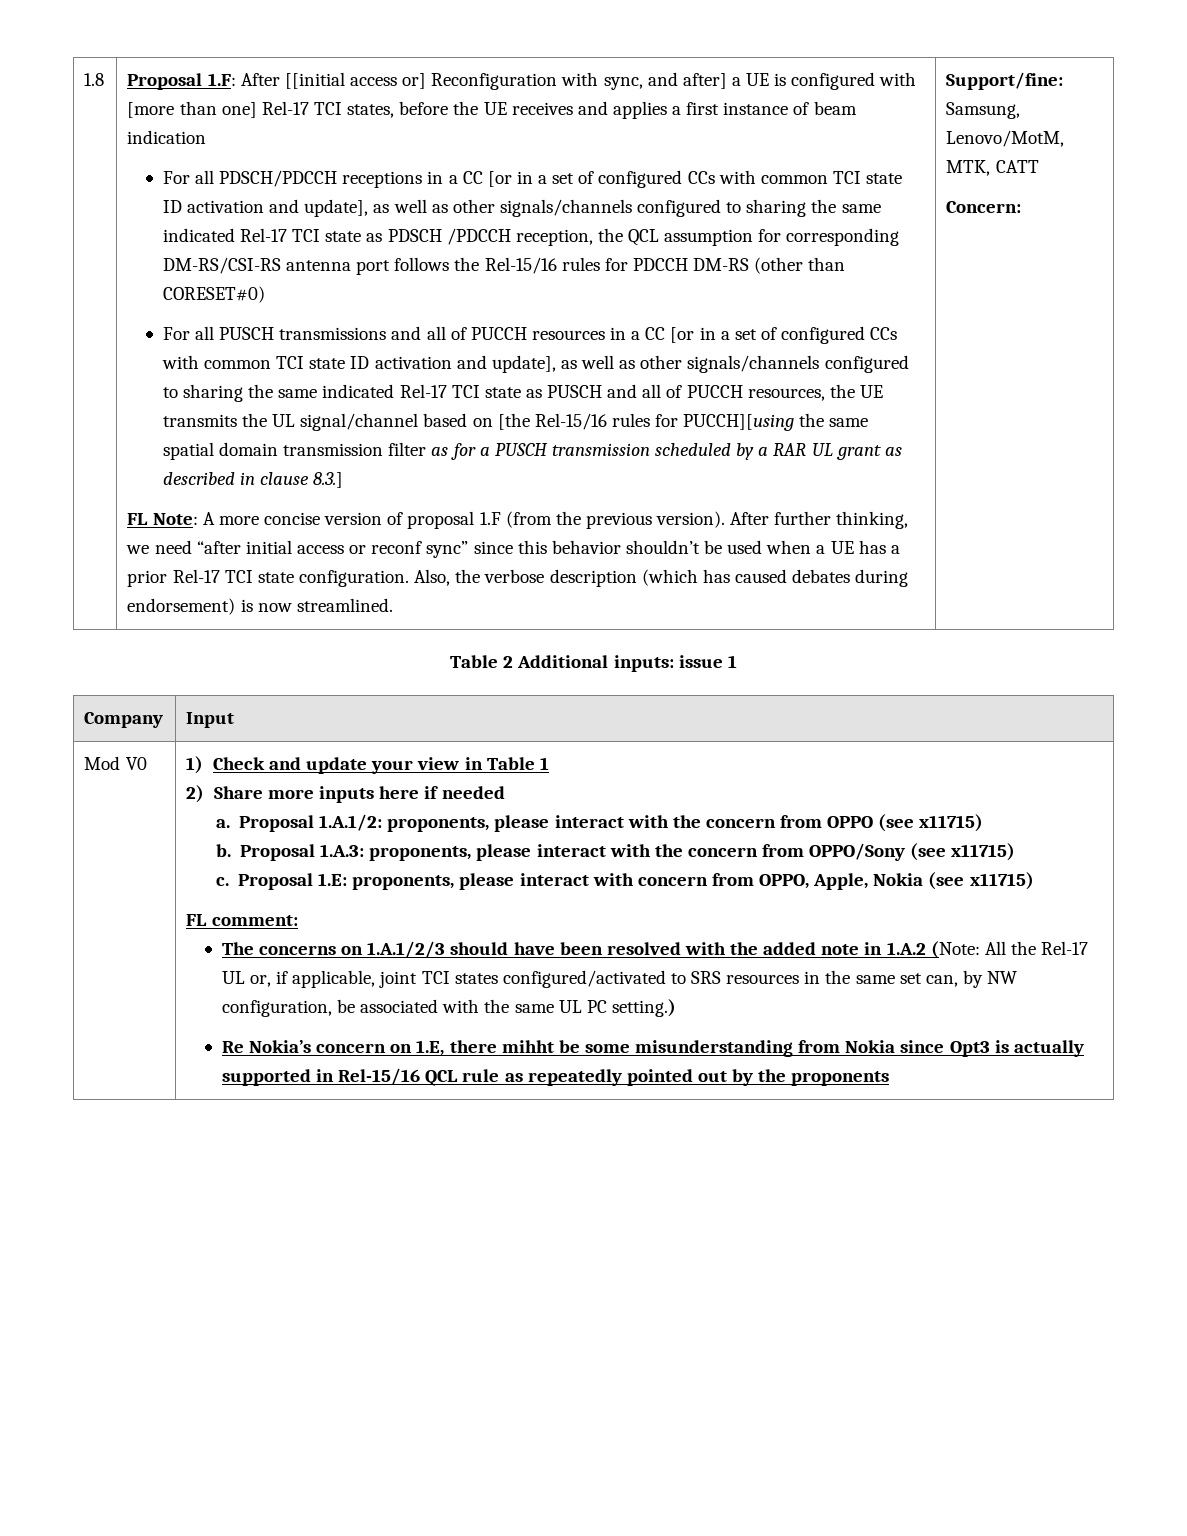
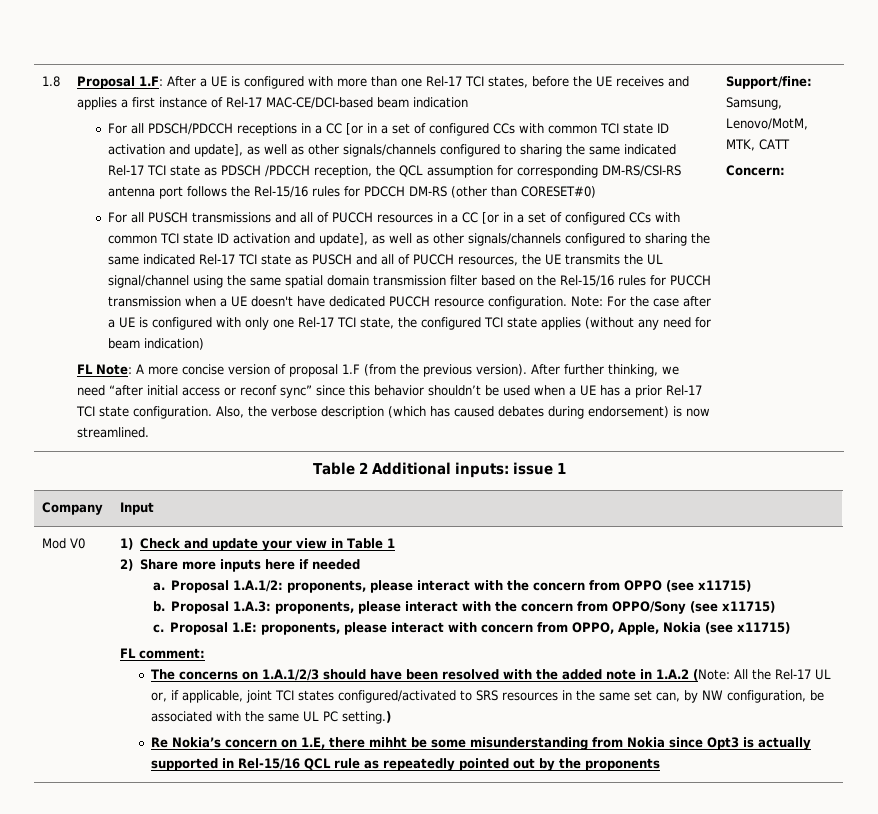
- Proposal 1.F: After [[initial access or] Reconfiguration with sync, and after] a UE is configured with [more than one] Rel-17 TCI states, before the UE receives and applies a first instance of beam indication
+ Proposal 1.F: After a UE is configured with more than one Rel-17 TCI states, before the UE receives and applies a first instance of Rel-17 MAC-CE/DCI-based beam indication
- For all PUSCH transmissions and all of PUCCH resources in a CC [or in a set of configured CCs with common TCI state ID activation and update], as well as other signals/channels configured to sharing the same indicated Rel-17 TCI state as PUSCH and all of PUCCH resources, the UE transmits the UL signal/channel based on [the Rel-15/16 rules for PUCCH][using the same spatial domain transmission filter as for a PUSCH transmission scheduled by a RAR UL grant as described in clause 8.3.]
+ For all PUSCH transmissions and all of PUCCH resources in a CC [or in a set of configured CCs with common TCI state ID activation and update], as well as other signals/channels configured to sharing the same indicated Rel-17 TCI state as PUSCH and all of PUCCH resources, the UE transmits the UL signal/channel using the same spatial domain transmission filter based on the Rel-15/16 rules for PUCCH transmission when a UE doesn't have dedicated PUCCH resource configuration. Note: For the case after a UE is configured with only one Rel-17 TCI state, the configured TCI state applies (without any need for beam indication)

